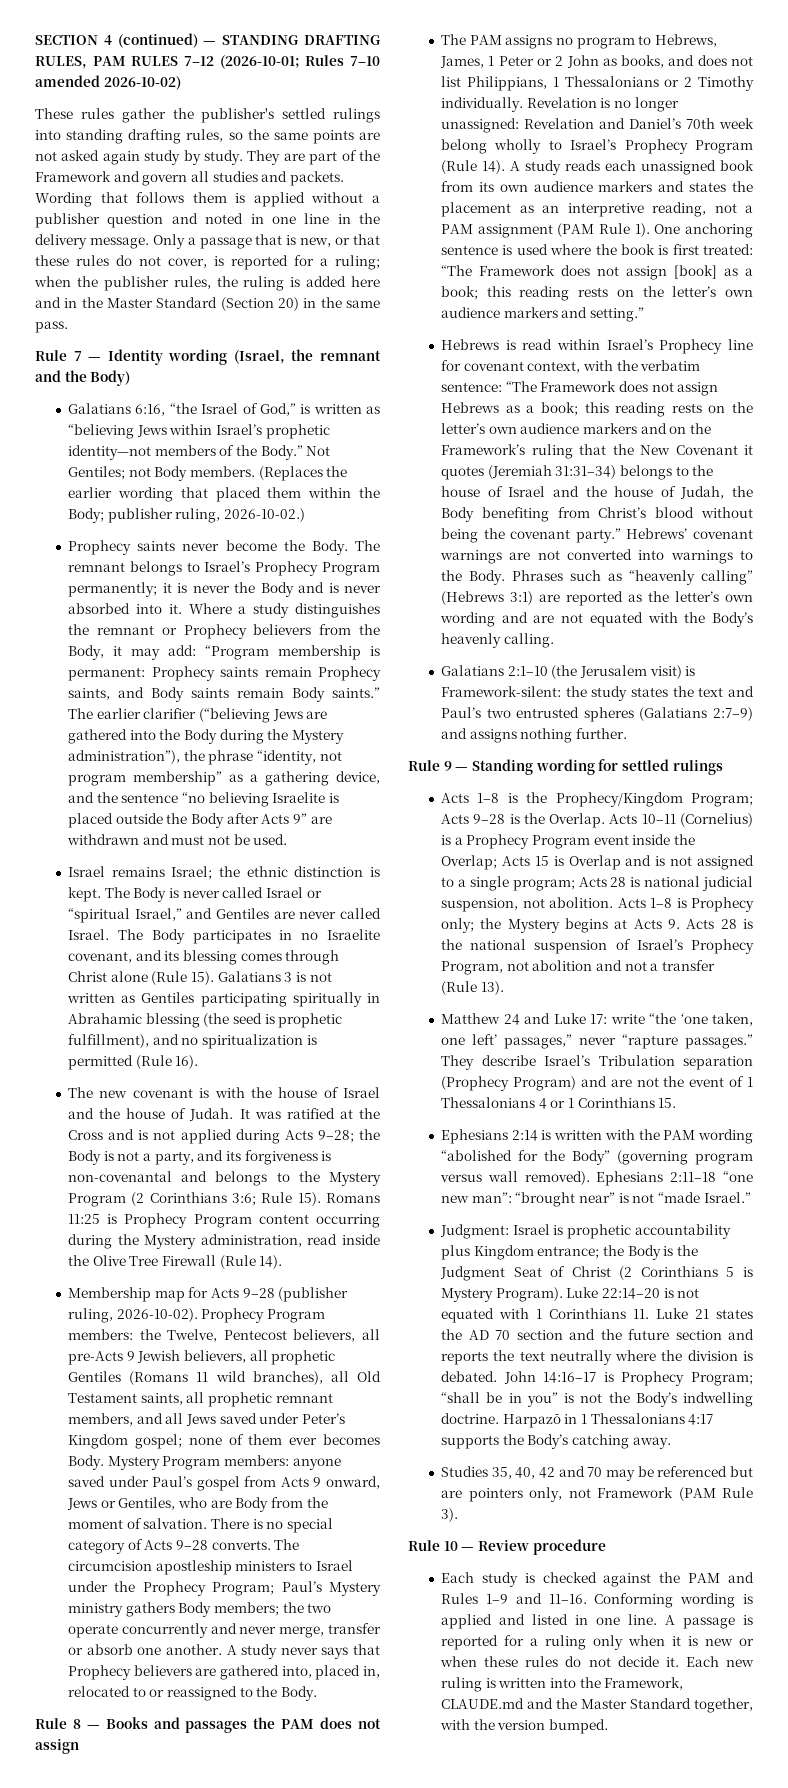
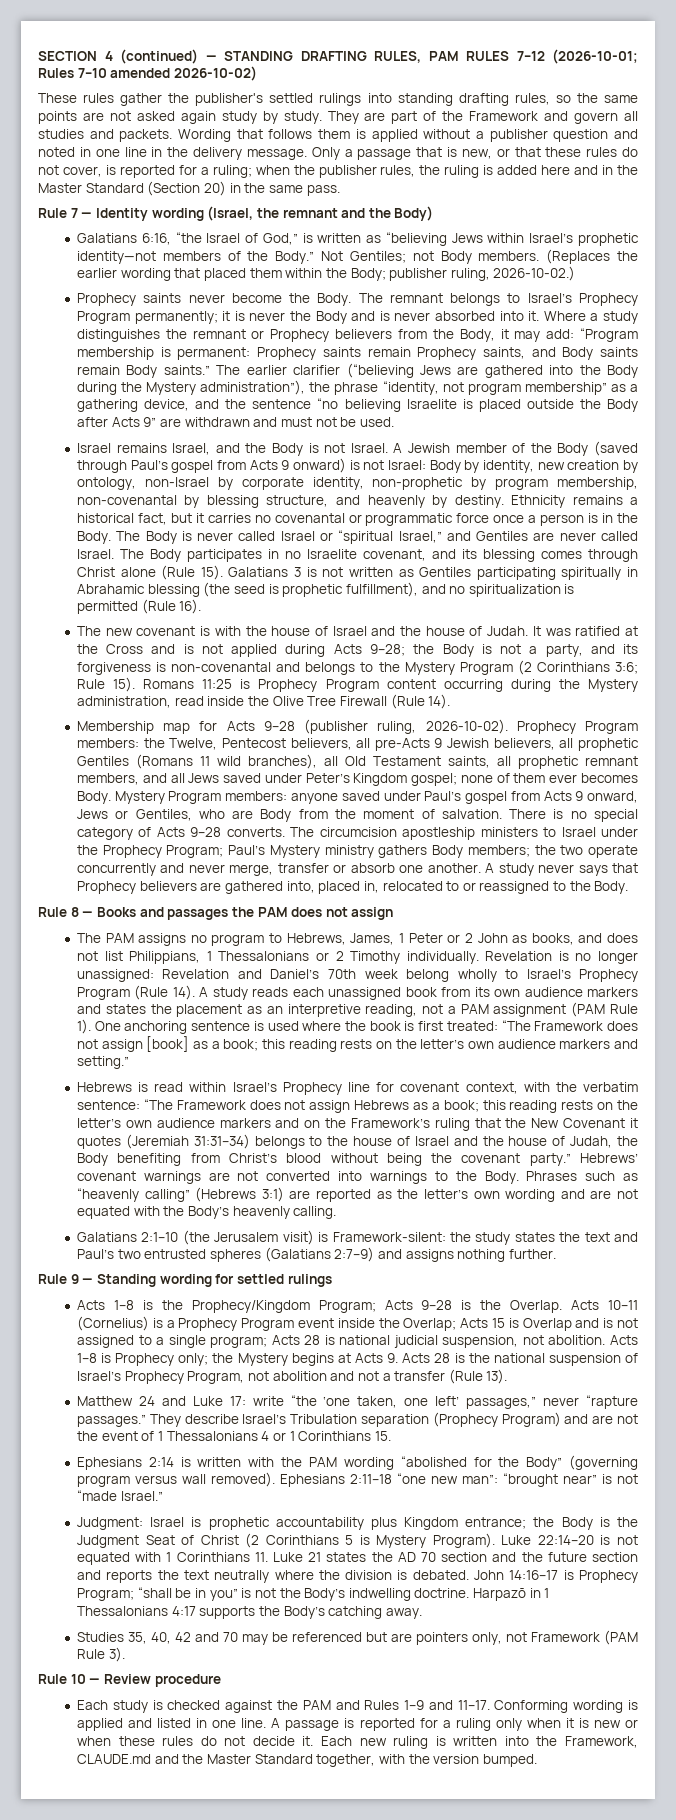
- Israel remains Israel; the ethnic distinction is kept.
+ Israel remains Israel, and the Body is not Israel. A Jewish member of the Body (saved through Paul’s gospel from Acts 9 onward) is not Israel: Body by identity, new creation by ontology, non-Israel by corporate identity, non-prophetic by program membership, non-covenantal by blessing structure, and heavenly by destiny. Ethnicity remains a historical fact, but it carries no covenantal or programmatic force once a person is in the Body.
- Each study is checked against the PAM and Rules 1–9 and 11–16.
+ Each study is checked against the PAM and Rules 1–9 and 11–17.

